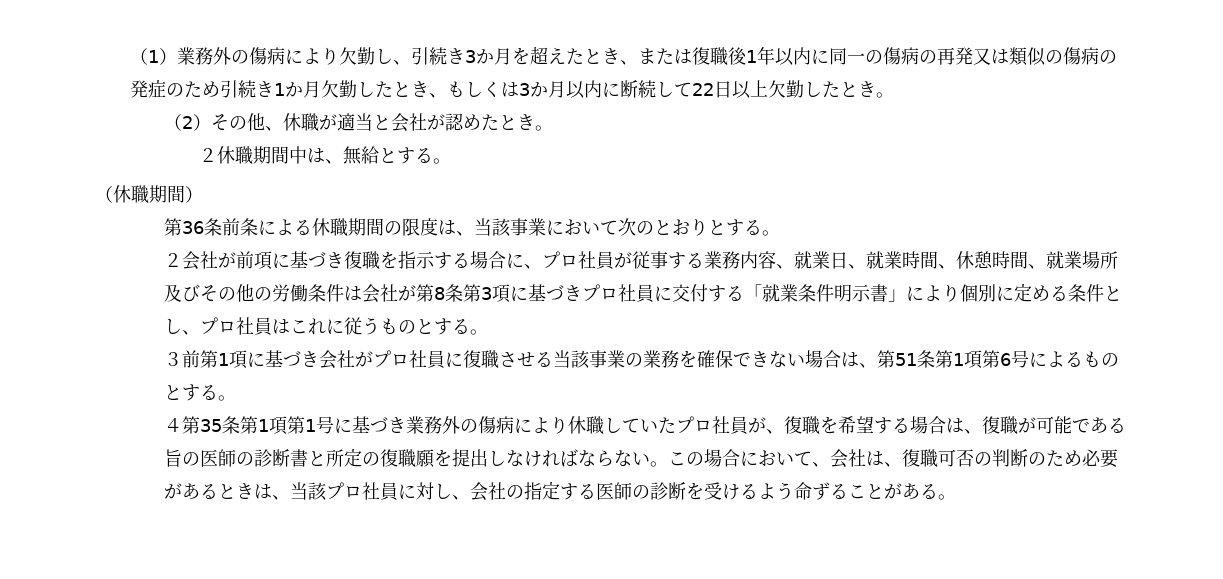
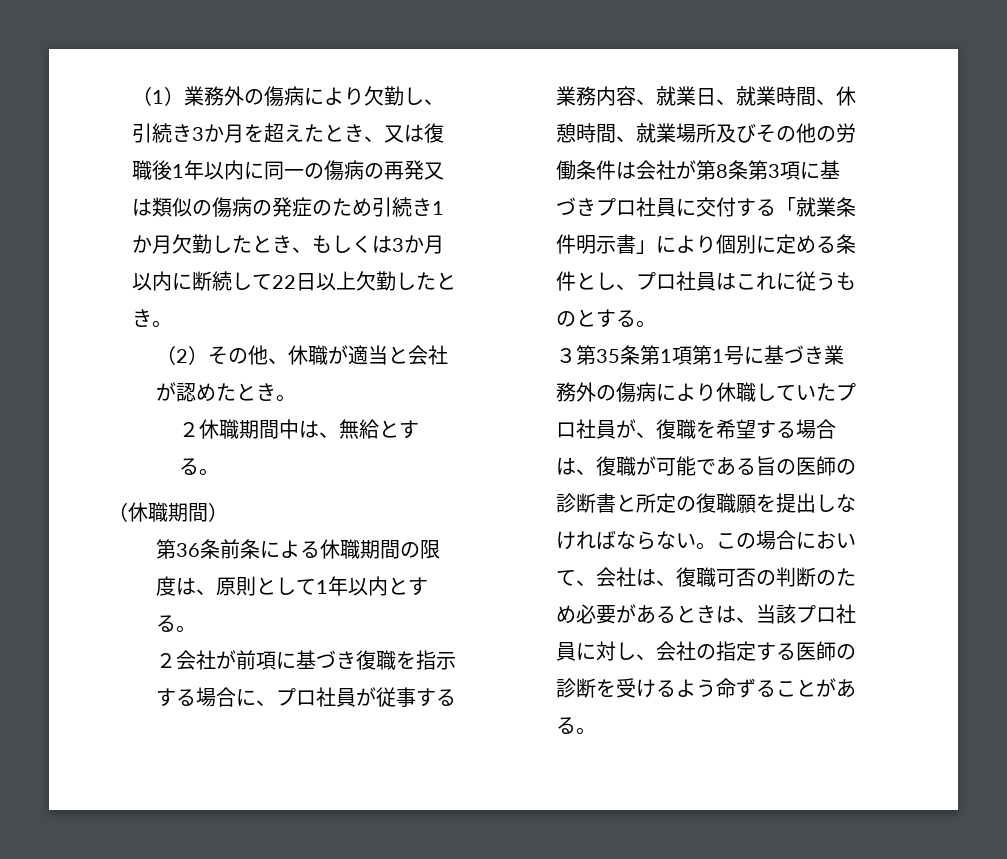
- （1）業務外の傷病により欠勤し、引続き3か月を超えたとき、または復職後1年以内に同一の傷病の再発又は類似の傷病の発症のため引続き1か月欠勤したとき、もしくは3か月以内に断続して22日以上欠勤したとき。
+ （1）業務外の傷病により欠勤し、引続き3か月を超えたとき、又は復職後1年以内に同一の傷病の再発又は類似の傷病の発症のため引続き1か月欠勤したとき、もしくは3か月以内に断続して22日以上欠勤したとき。
- 第36条前条による休職期間の限度は、当該事業において次のとおりとする。
+ 第36条前条による休職期間の限度は、原則として1年以内とする。
- ３前第1項に基づき会社がプロ社員に復職させる当該事業の業務を確保できない場合は、第51条第1項第6号によるものとする。
- ４第35条第1項第1号に基づき業務外の傷病により休職していたプロ社員が、復職を希望する場合は、復職が可能である旨の医師の診断書と所定の復職願を提出しなければならない。
+ ３第35条第1項第1号に基づき業務外の傷病により休職していたプロ社員が、復職を希望する場合は、復職が可能である旨の医師の診断書と所定の復職願を提出しなければならない。

